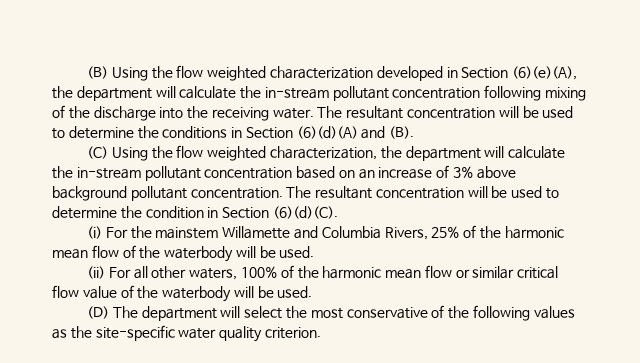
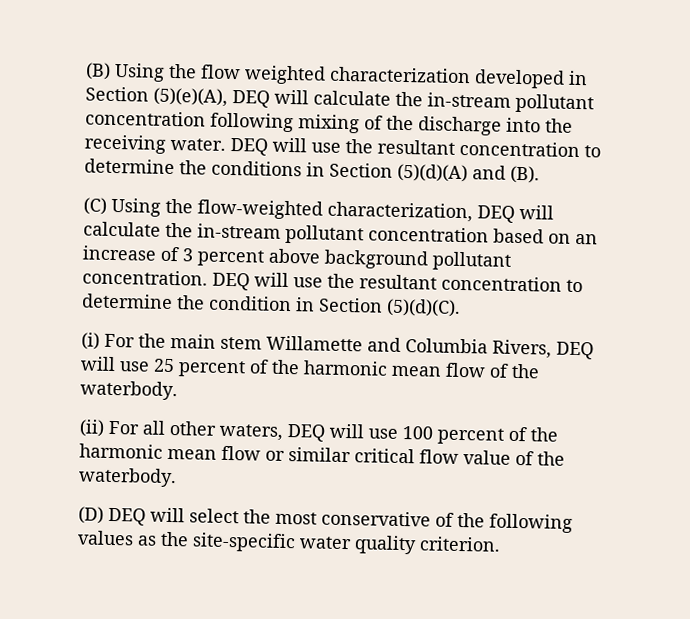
- (B) Using the flow weighted characterization developed in Section (6)(e)(A), the department will calculate the in-stream pollutant concentration following mixing of the discharge into the receiving water.
+ (B) Using the flow weighted characterization developed in Section (5)(e)(A), DEQ will calculate the in-stream pollutant concentration following mixing of the discharge into the receiving water.
- The resultant concentration will be used to determine the conditions in Section (6)(d)(A) and (B).
+ DEQ will use the resultant concentration to determine the conditions in Section (5)(d)(A) and (B).
- (C) Using the flow weighted characterization, the department will calculate the in-stream pollutant concentration based on an increase of 3% above background pollutant concentration.
+ (C) Using the flow-weighted characterization, DEQ will calculate the in-stream pollutant concentration based on an increase of 3 percent above background pollutant concentration.
- The resultant concentration will be used to determine the condition in Section (6)(d)(C).
+ DEQ will use the resultant concentration to determine the condition in Section (5)(d)(C).
- (i) For the mainstem Willamette and Columbia Rivers, 25% of the harmonic mean flow of the waterbody will be used.
+ (i) For the main stem Willamette and Columbia Rivers, DEQ will use 25 percent of the harmonic mean flow of the waterbody.
- (ii) For all other waters, 100% of the harmonic mean flow or similar critical flow value of the waterbody will be used.
+ (ii) For all other waters, DEQ will use 100 percent of the harmonic mean flow or similar critical flow value of the waterbody.
- (D) The department will select the most conservative of the following values as the site-specific water quality criterion.
+ (D) DEQ will select the most conservative of the following values as the site-specific water quality criterion.

